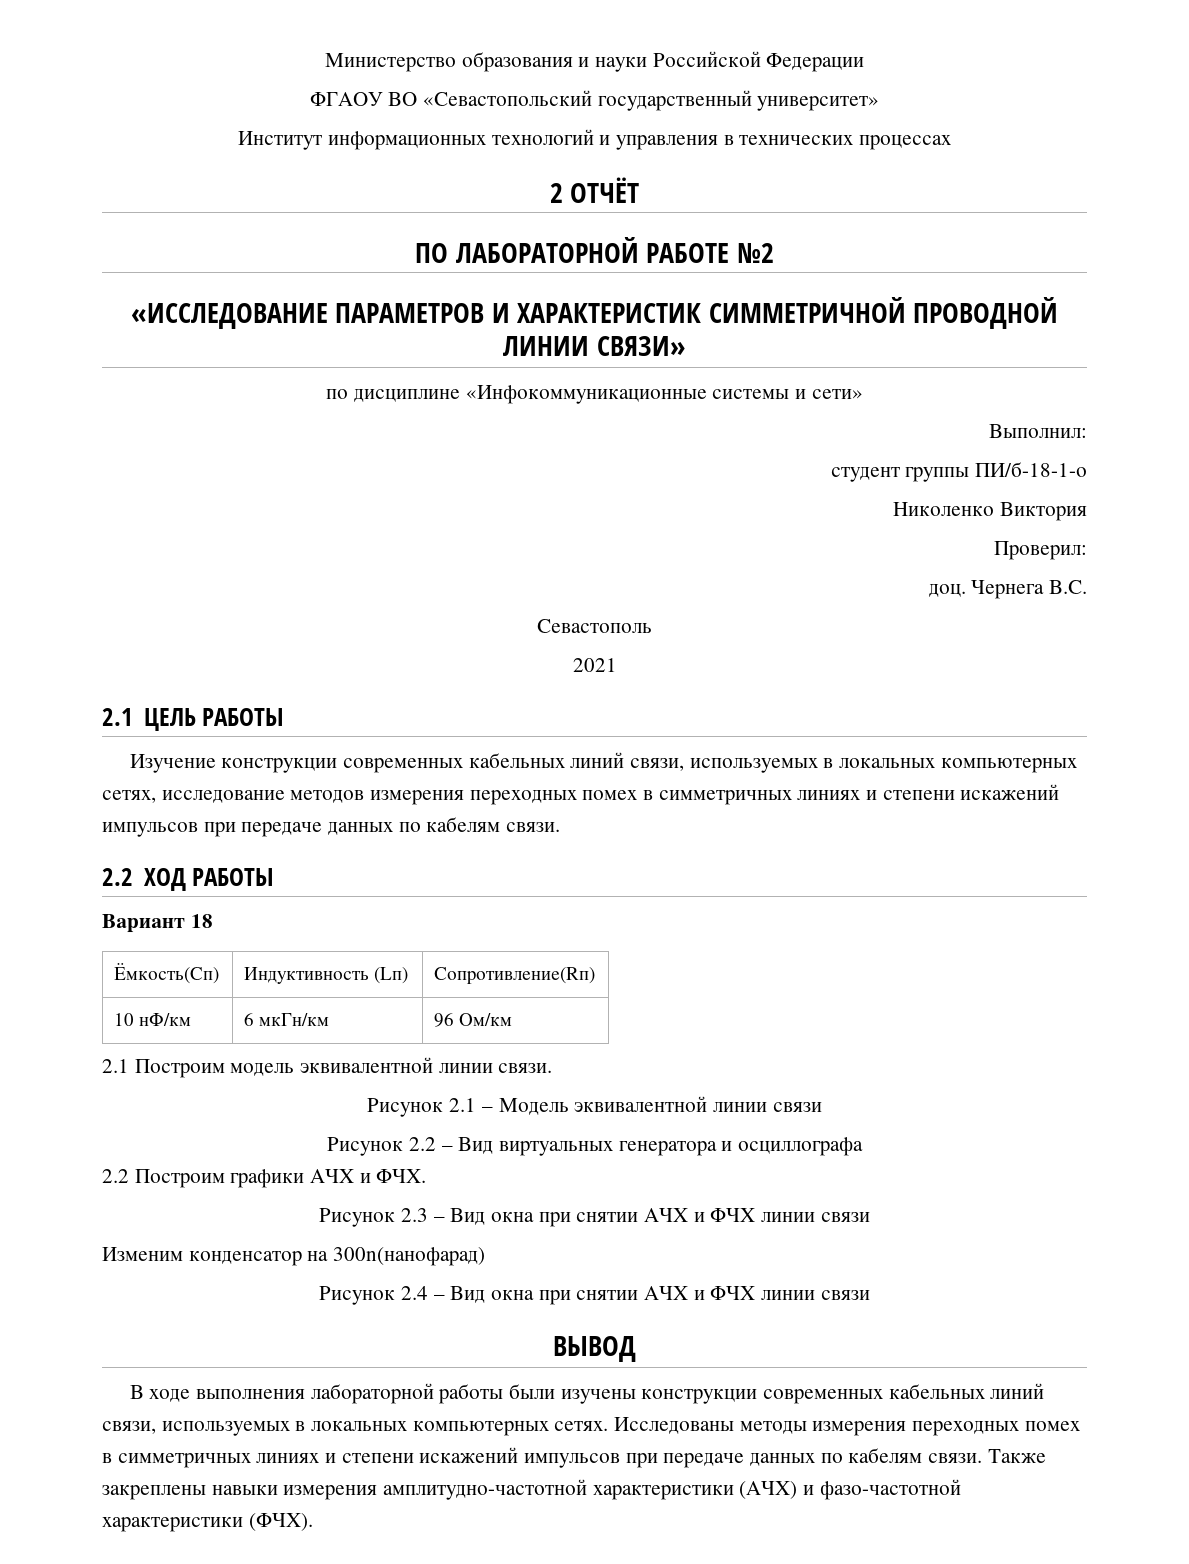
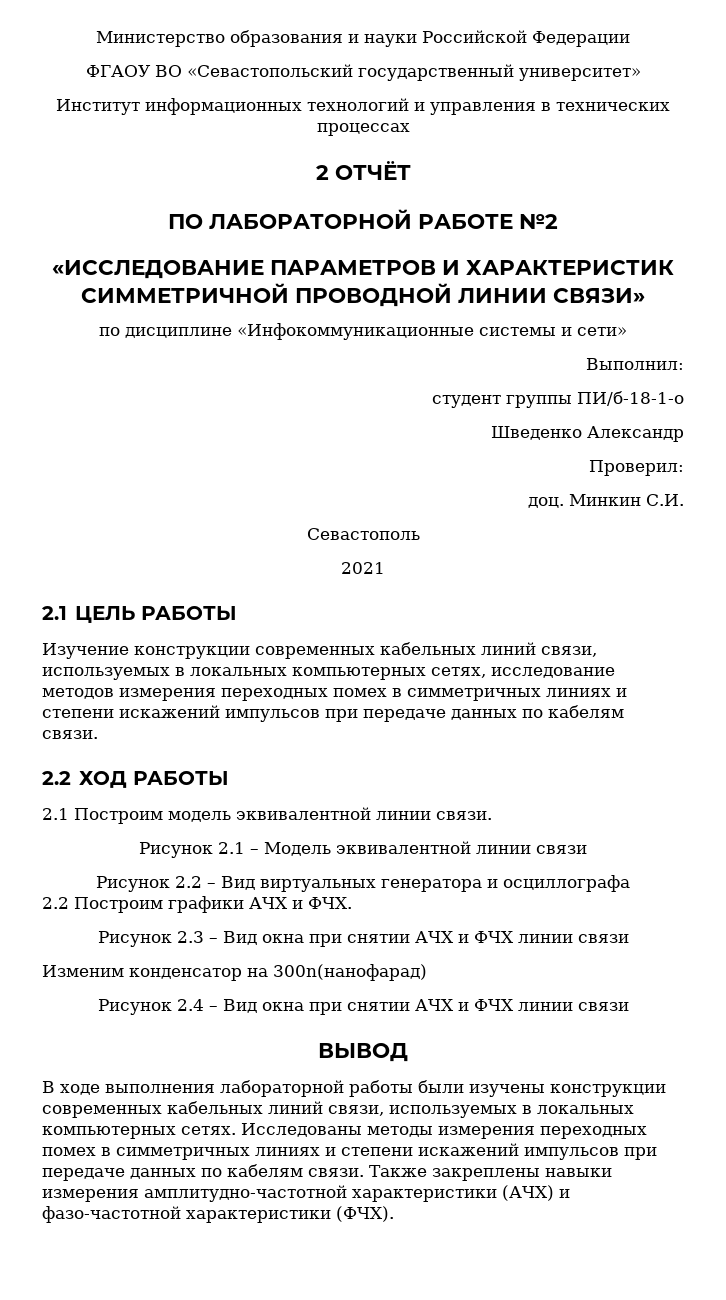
- Николенко Виктория
+ Шведенко Александр
- Чернега В.С.
+ Минкин С.И.
- Вариант 18
- Ёмкость(Cп) | Индуктивность (Lп) | Сопротивление(Rп)
- 10 нФ/км | 6 мкГн/км | 96 Ом/км

